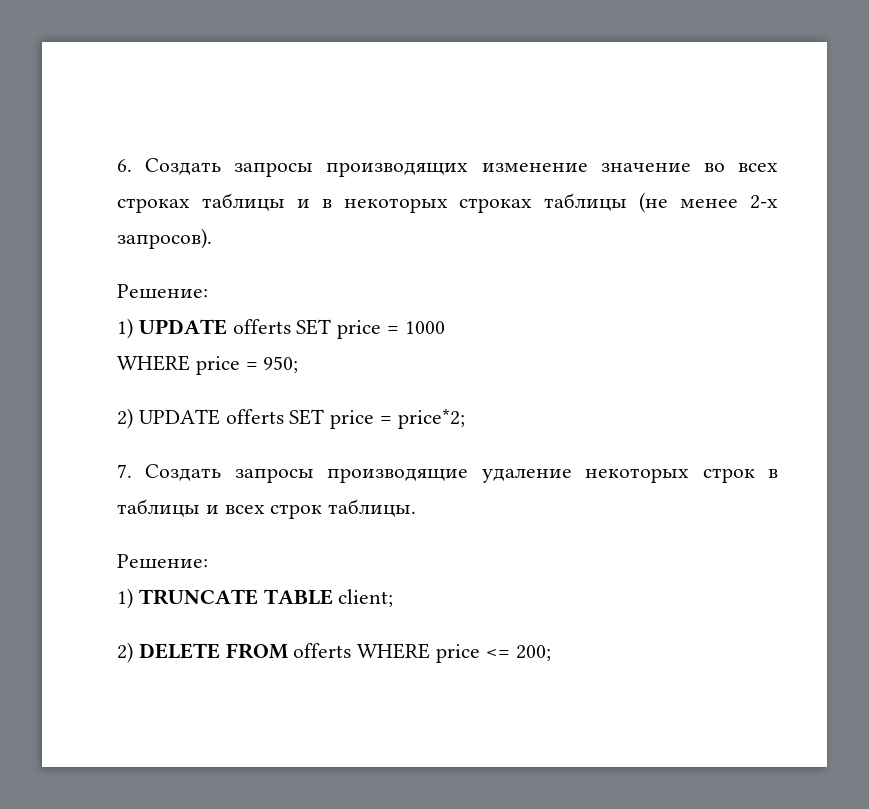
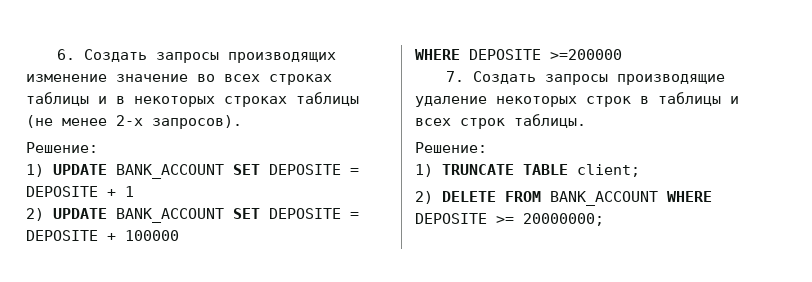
- 1) UPDATE offerts SET price = 1000
- WHERE price = 950;
- 2) UPDATE offerts SET price = price*2;
+ 1) UPDATE BANK_ACCOUNT SET DEPOSITE = DEPOSITE + 1
+ 2) UPDATE BANK_ACCOUNT SET DEPOSITE = DEPOSITE + 100000
+ WHERE DEPOSITE >=200000
- 2) DELETE FROM offerts WHERE price <= 200;
+ 2) DELETE FROM BANK_ACCOUNT WHERE DEPOSITE >= 20000000;

